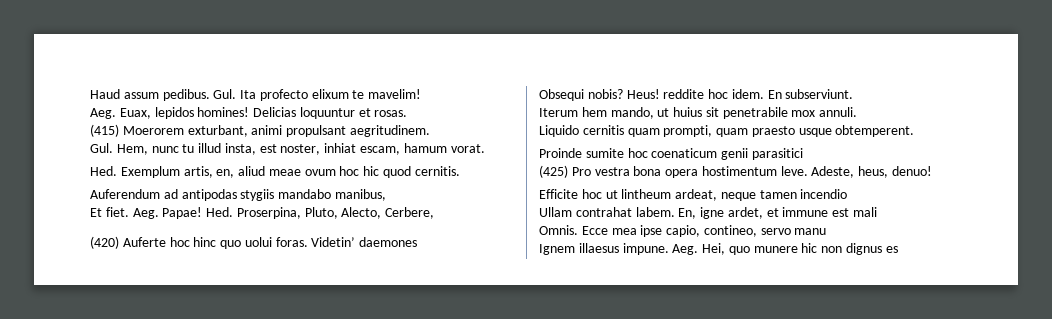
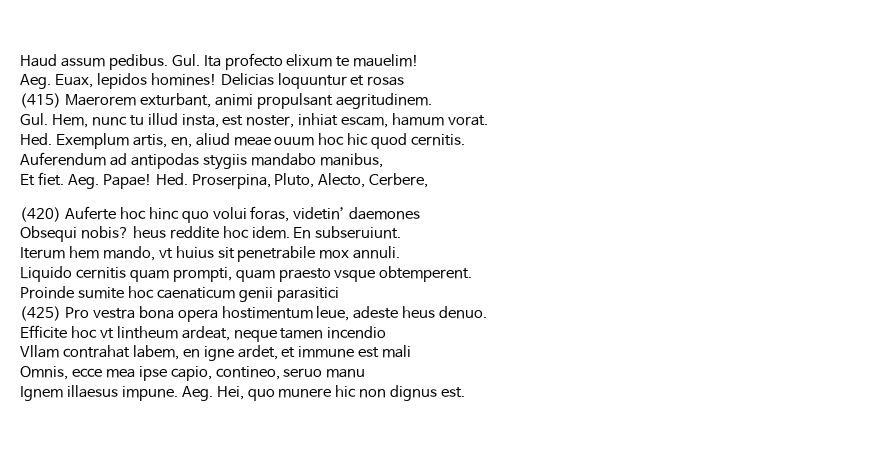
- Gul. Ita profecto elixum te mavelim!
+ Gul. Ita profecto elixum te mauelim!
- Delicias loquuntur et rosas.
+ Delicias loquuntur et rosas
- (415) Moerorem exturbant, animi propulsant aegritudinem.
+ (415) Maerorem exturbant, animi propulsant aegritudinem.
- Hed. Exemplum artis, en, aliud meae ovum hoc hic quod cernitis.
+ Hed. Exemplum artis, en, aliud meae ouum hoc hic quod cernitis.
- (420) Auferte hoc hinc quo uolui foras. Videtin’ daemones
+ (420) Auferte hoc hinc quo volui foras, videtin’ daemones
- Obsequi nobis? Heus! reddite hoc idem.
+ Obsequi nobis? heus reddite hoc idem.
- En subserviunt.
+ En subseruiunt.
- Iterum hem mando, ut huius sit penetrabile mox annuli.
+ Iterum hem mando, vt huius sit penetrabile mox annuli.
- Liquido cernitis quam prompti, quam praesto usque obtemperent.
+ Liquido cernitis quam prompti, quam praesto vsque obtemperent.
- Proinde sumite hoc coenaticum genii parasitici
+ Proinde sumite hoc caenaticum genii parasitici
- (425) Pro vestra bona opera hostimentum leve. Adeste, heus, denuo!
+ (425) Pro vestra bona opera hostimentum leue, adeste heus denuo.
- Efficite hoc ut lintheum ardeat, neque tamen incendio
+ Efficite hoc vt lintheum ardeat, neque tamen incendio
- Ullam contrahat labem. En, igne ardet, et immune est mali
+ Vllam contrahat labem, en igne ardet, et immune est mali
- Omnis. Ecce mea ipse capio, contineo, servo manu
+ Omnis, ecce mea ipse capio, contineo, seruo manu
- Aeg. Hei, quo munere hic non dignus es
+ Aeg. Hei, quo munere hic non dignus est.

